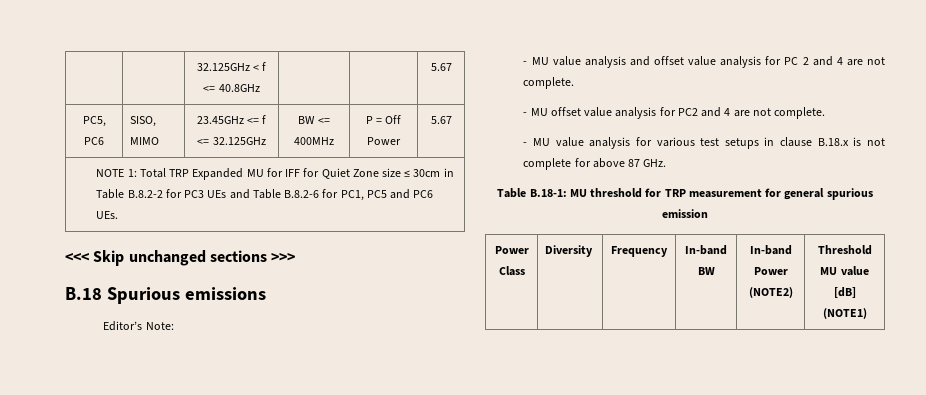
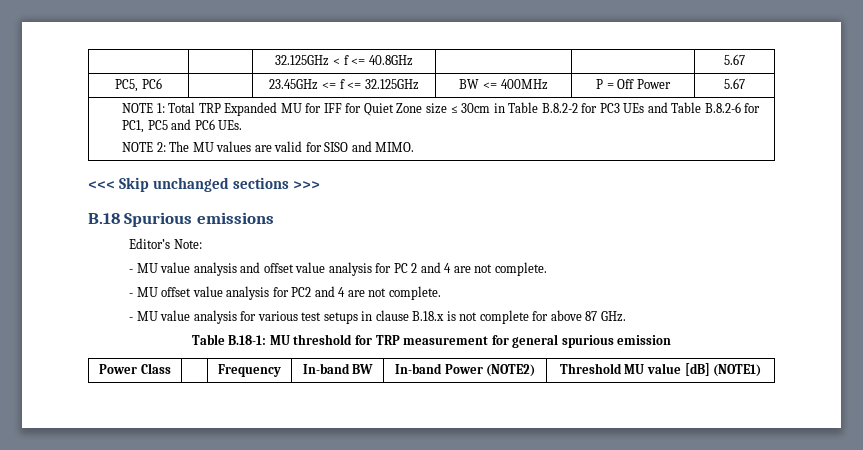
- PC5, PC6 | SISO, MIMO | 23.45GHz <= f <= 32.125GHz | BW <= 400MHz | P = Off Power | 5.67
+ PC5, PC6 | | 23.45GHz <= f <= 32.125GHz | BW <= 400MHz | P = Off Power | 5.67
  NOTE 1: Total TRP Expanded MU for IFF for Quiet Zone size ≤ 30cm in Table B.8.2-2 for PC3 UEs and Table B.8.2-6 for PC1, PC5 and PC6 UEs.
+ NOTE 2: The MU values are valid for SISO and MIMO.
- Power Class | Diversity | Frequency | In-band BW | In-band Power (NOTE2) | Threshold MU value [dB] (NOTE1)
+ Power Class | | Frequency | In-band BW | In-band Power (NOTE2) | Threshold MU value [dB] (NOTE1)

